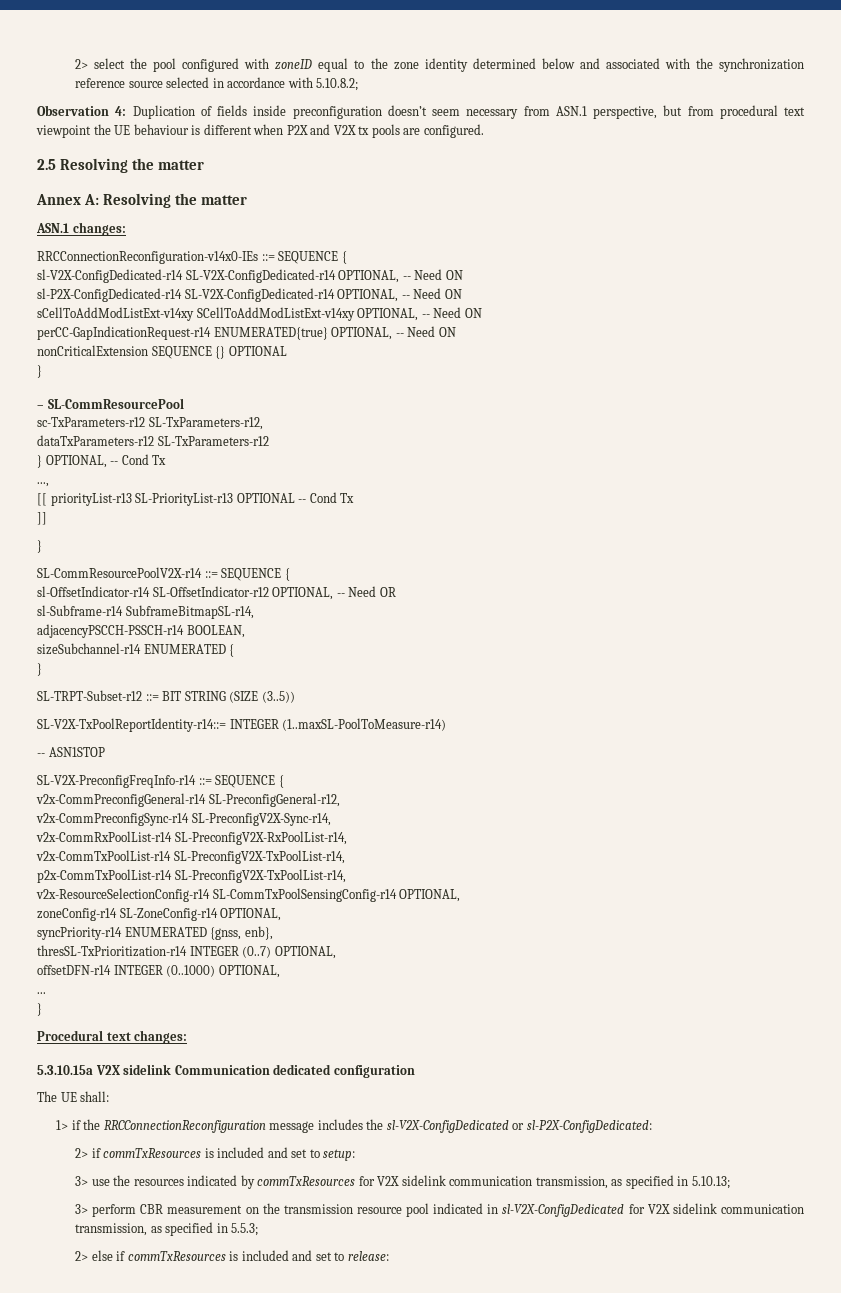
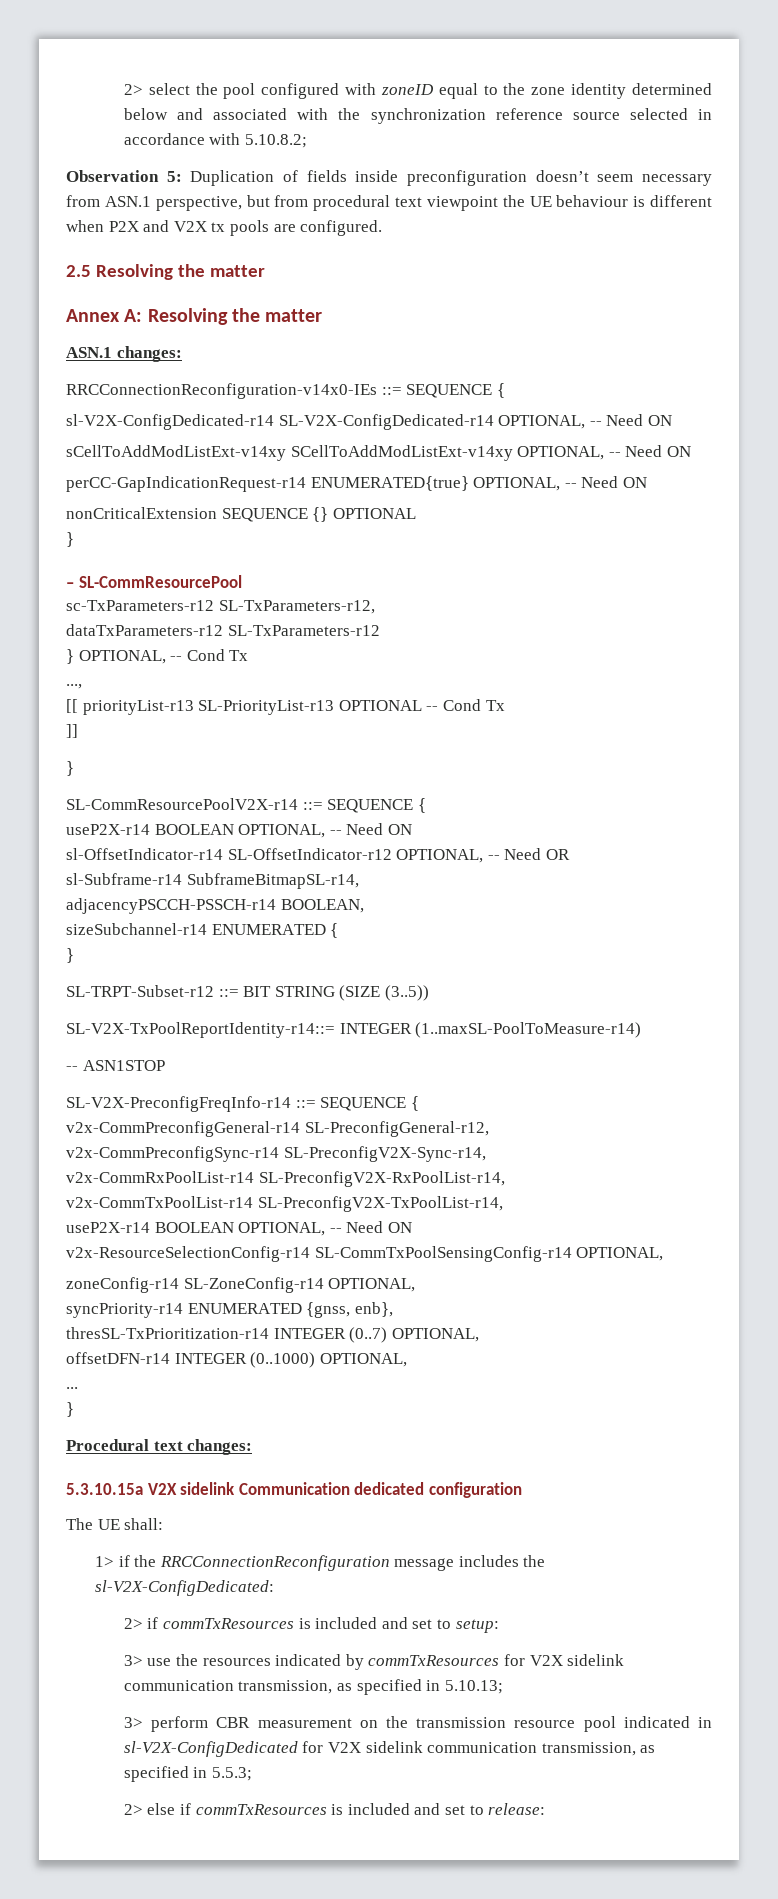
- Observation 4: Duplication of fields inside preconfiguration doesn’t seem necessary from ASN.1 perspective, but from procedural text viewpoint the UE behaviour is different when P2X and V2X tx pools are configured.
+ Observation 5: Duplication of fields inside preconfiguration doesn’t seem necessary from ASN.1 perspective, but from procedural text viewpoint the UE behaviour is different when P2X and V2X tx pools are configured.
- sl-P2X-ConfigDedicated-r14 SL-V2X-ConfigDedicated-r14 OPTIONAL, -- Need ON
  SL-CommResourcePoolV2X-r14 ::= SEQUENCE {
+ useP2X-r14 BOOLEAN OPTIONAL, -- Need ON
  v2x-CommTxPoolList-r14 SL-PreconfigV2X-TxPoolList-r14,
- p2x-CommTxPoolList-r14 SL-PreconfigV2X-TxPoolList-r14,
+ useP2X-r14 BOOLEAN OPTIONAL, -- Need ON
- 1> if the RRCConnectionReconfiguration message includes the sl-V2X-ConfigDedicated or sl-P2X-ConfigDedicated:
+ 1> if the RRCConnectionReconfiguration message includes the sl-V2X-ConfigDedicated:

